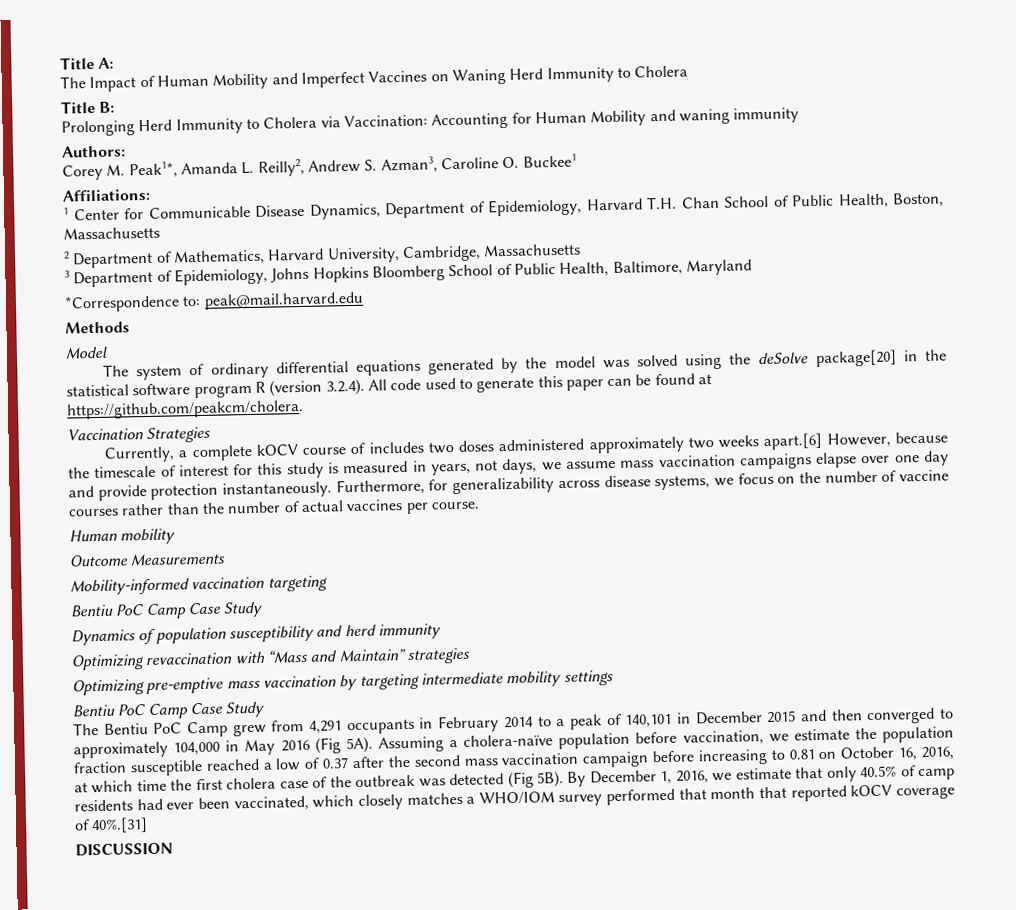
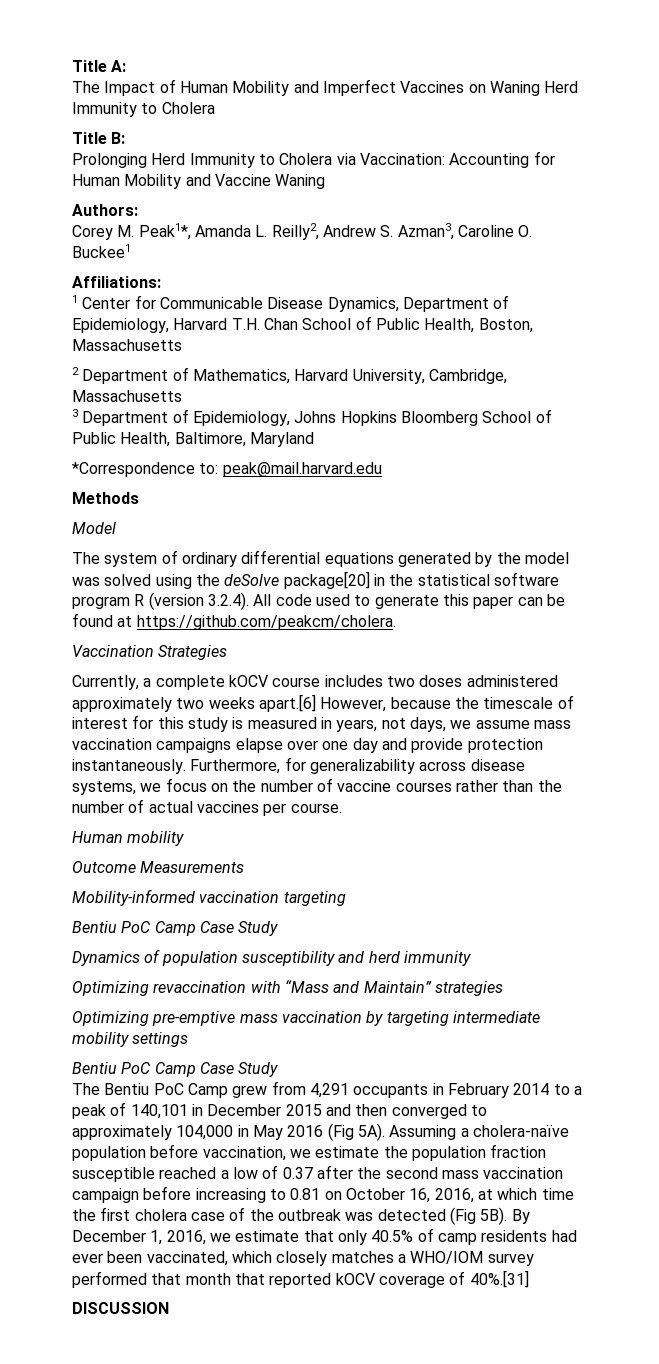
- Prolonging Herd Immunity to Cholera via Vaccination: Accounting for Human Mobility and waning immunity
+ Prolonging Herd Immunity to Cholera via Vaccination: Accounting for Human Mobility and Vaccine Waning
- Currently, a complete kOCV course of includes two doses administered approximately two weeks apart.[6] However, because the timescale of interest for this study is measured in years, not days, we assume mass vaccination campaigns elapse over one day and provide protection instantaneously.
+ Currently, a complete kOCV course includes two doses administered approximately two weeks apart.[6] However, because the timescale of interest for this study is measured in years, not days, we assume mass vaccination campaigns elapse over one day and provide protection instantaneously.

